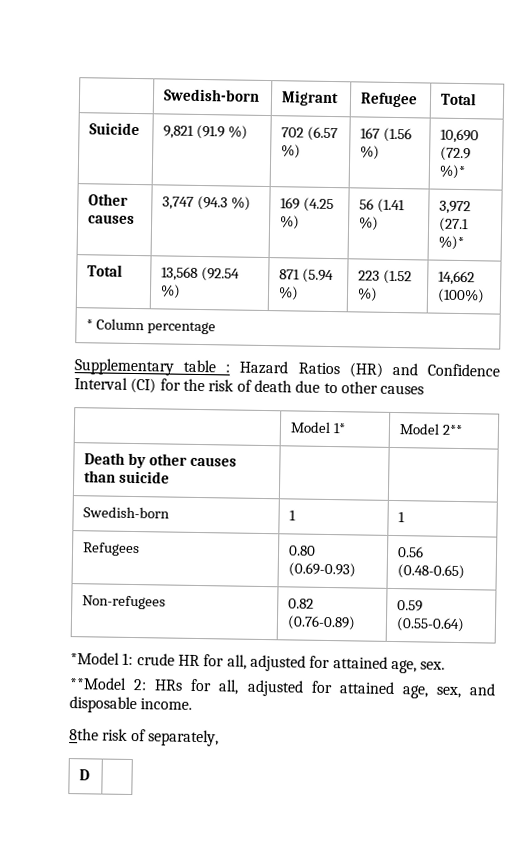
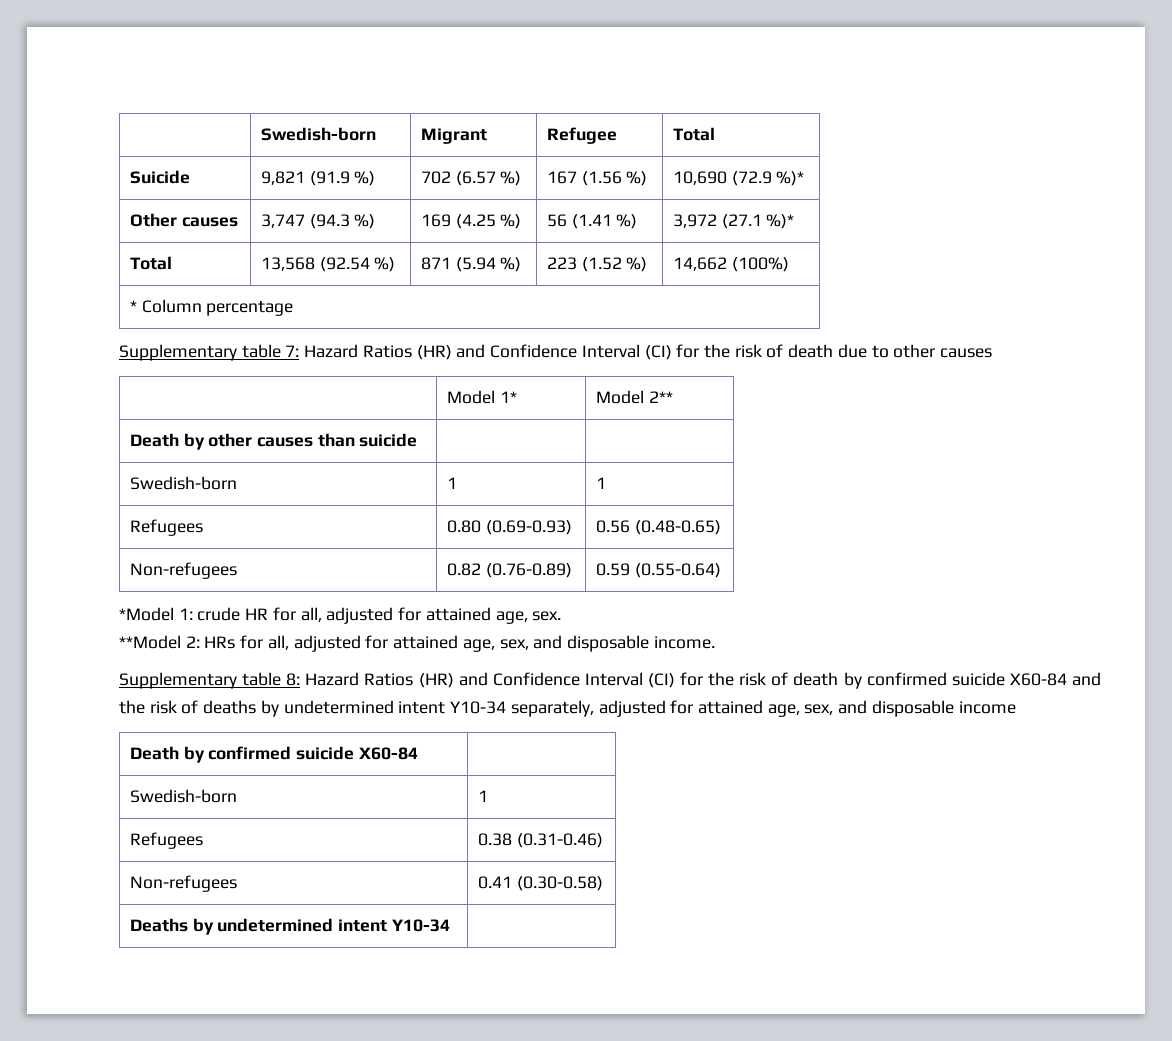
- Supplementary table : Hazard Ratios (HR) and Confidence Interval (CI) for the risk of death due to other causes
+ Supplementary table 7: Hazard Ratios (HR) and Confidence Interval (CI) for the risk of death due to other causes
- 8the risk of separately,
- D |
+ Supplementary table 8: Hazard Ratios (HR) and Confidence Interval (CI) for the risk of death by confirmed suicide X60-84 and the risk of deaths by undetermined intent Y10-34 separately, adjusted for attained age, sex, and disposable income
+ Death by confirmed suicide X60-84 |
+ Swedish-born | 1
+ Refugees | 0.38 (0.31-0.46)
+ Non-refugees | 0.41 (0.30-0.58)
+ Deaths by undetermined intent Y10-34 |

